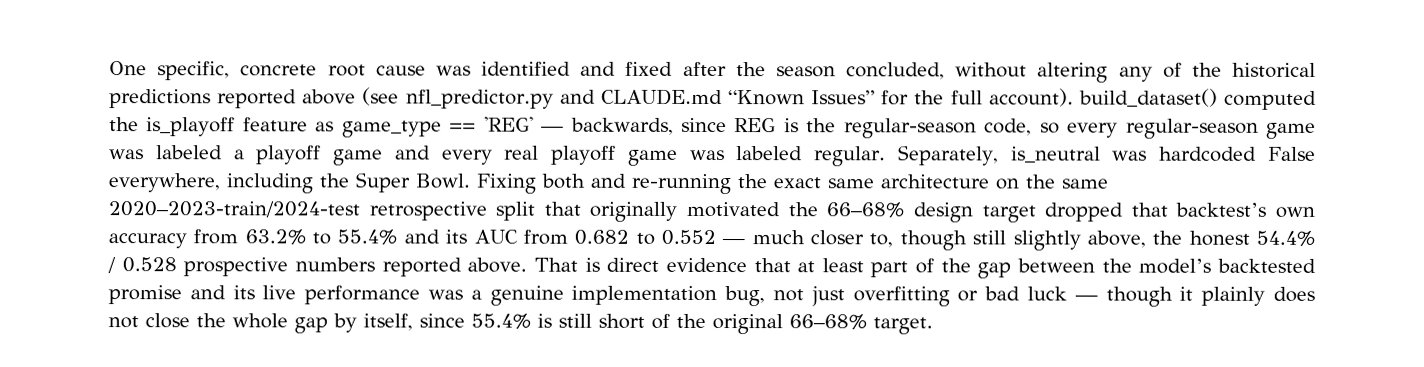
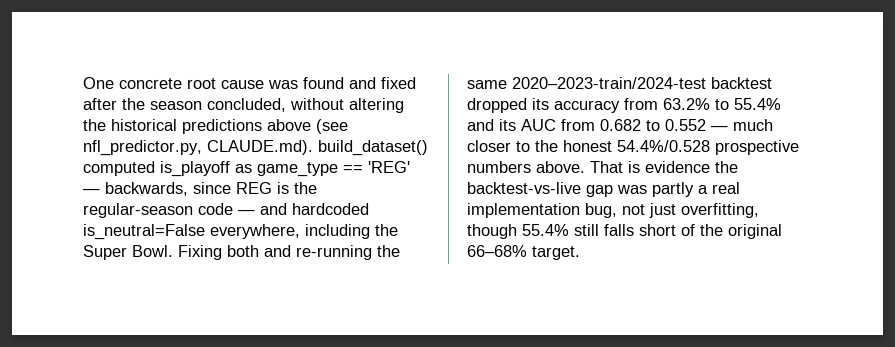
- One specific, concrete root cause was identified and fixed after the season concluded, without altering any of the historical predictions reported above (see nfl_predictor.py and CLAUDE.md “Known Issues” for the full account). build_dataset() computed the is_playoff feature as game_type == 'REG' — backwards, since REG is the regular-season code, so every regular-season game was labeled a playoff game and every real playoff game was labeled regular. Separately, is_neutral was hardcoded False everywhere, including the Super Bowl.
+ One concrete root cause was found and fixed after the season concluded, without altering the historical predictions above (see nfl_predictor.py, CLAUDE.md). build_dataset() computed is_playoff as game_type == 'REG' — backwards, since REG is the regular-season code — and hardcoded is_neutral=False everywhere, including the Super Bowl.
- Fixing both and re-running the exact same architecture on the same 2020–2023-train/2024-test retrospective split that originally motivated the 66–68% design target dropped that backtest’s own accuracy from 63.2% to 55.4% and its AUC from 0.682 to 0.552 — much closer to, though still slightly above, the honest 54.4% / 0.528 prospective numbers reported above.
+ Fixing both and re-running the same 2020–2023-train/2024-test backtest dropped its accuracy from 63.2% to 55.4% and its AUC from 0.682 to 0.552 — much closer to the honest 54.4%/0.528 prospective numbers above.
- That is direct evidence that at least part of the gap between the model’s backtested promise and its live performance was a genuine implementation bug, not just overfitting or bad luck — though it plainly does not close the whole gap by itself, since 55.4% is still short of the original 66–68% target.
+ That is evidence the backtest-vs-live gap was partly a real implementation bug, not just overfitting, though 55.4% still falls short of the original 66–68% target.

